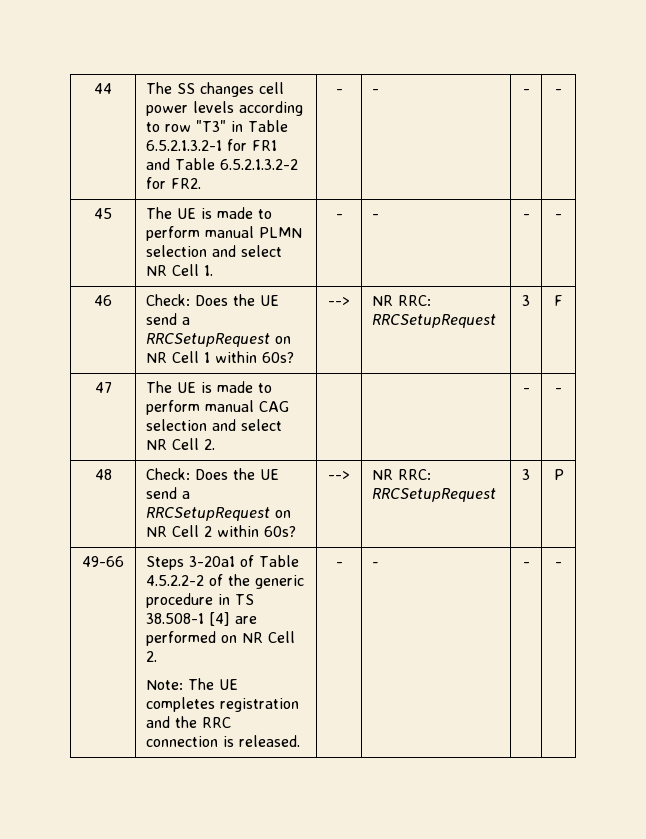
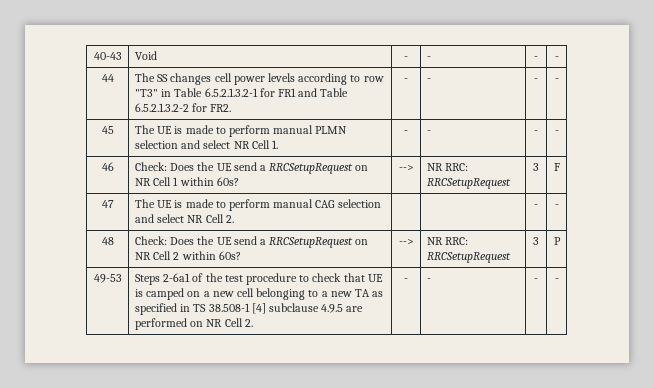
+ 40-43 | Void | - | - | - | -
- 49-66 | Steps 3-20a1 of Table 4.5.2.2-2 of the generic procedure in TS 38.508-1 [4] are performed on NR Cell 2.
- Note: The UE completes registration and the RRC connection is released. | - | - | - | -
+ 49-53 | Steps 2-6a1 of the test procedure to check that UE is camped on a new cell belonging to a new TA as specified in TS 38.508-1 [4] subclause 4.9.5 are performed on NR Cell 2. | - | - | - | -

